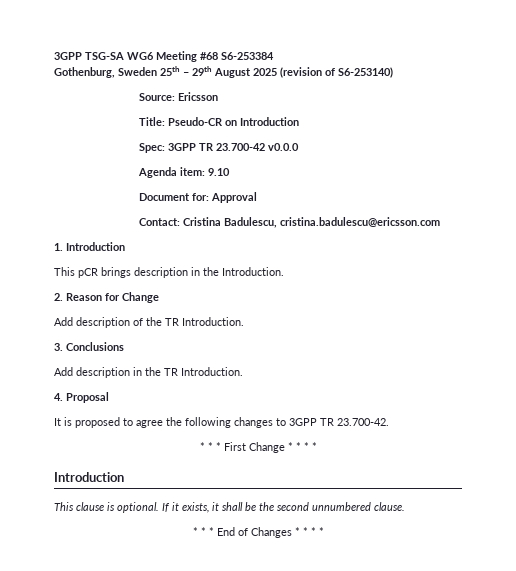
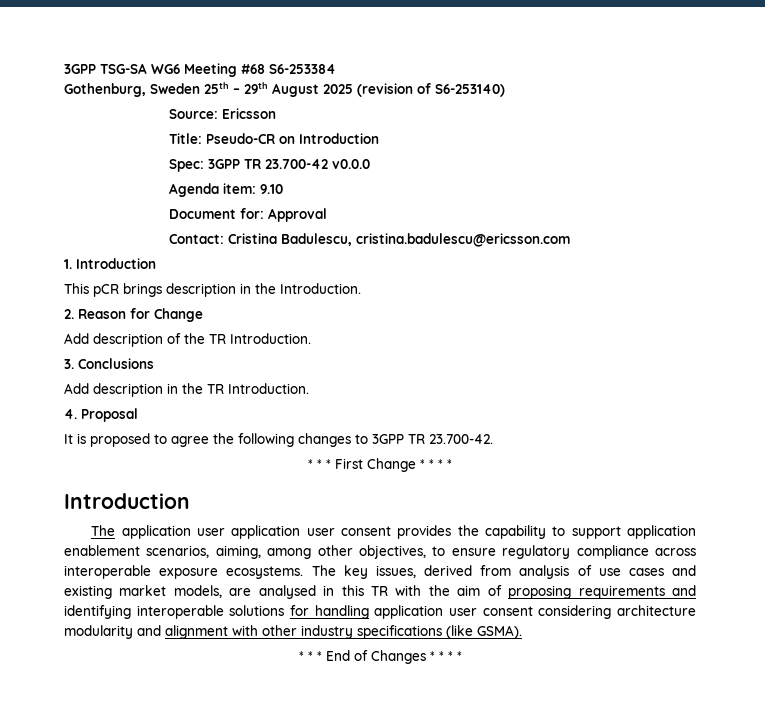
- This clause is optional. If it exists, it shall be the second unnumbered clause.
+ The application user application user consent provides the capability to support application enablement scenarios, aiming, among other objectives, to ensure regulatory compliance across interoperable exposure ecosystems. The key issues, derived from analysis of use cases and existing market models, are analysed in this TR with the aim of proposing requirements and identifying interoperable solutions for handling application user consent considering architecture modularity and alignment with other industry specifications (like GSMA).

